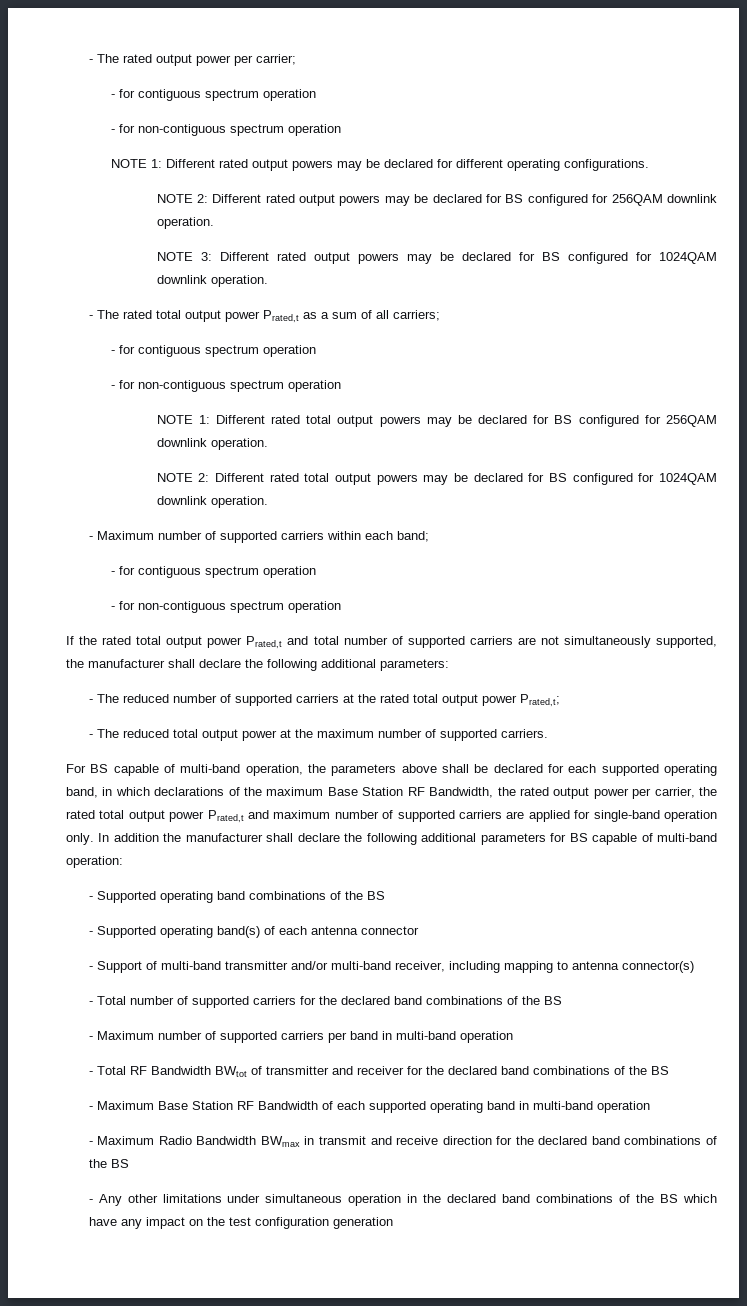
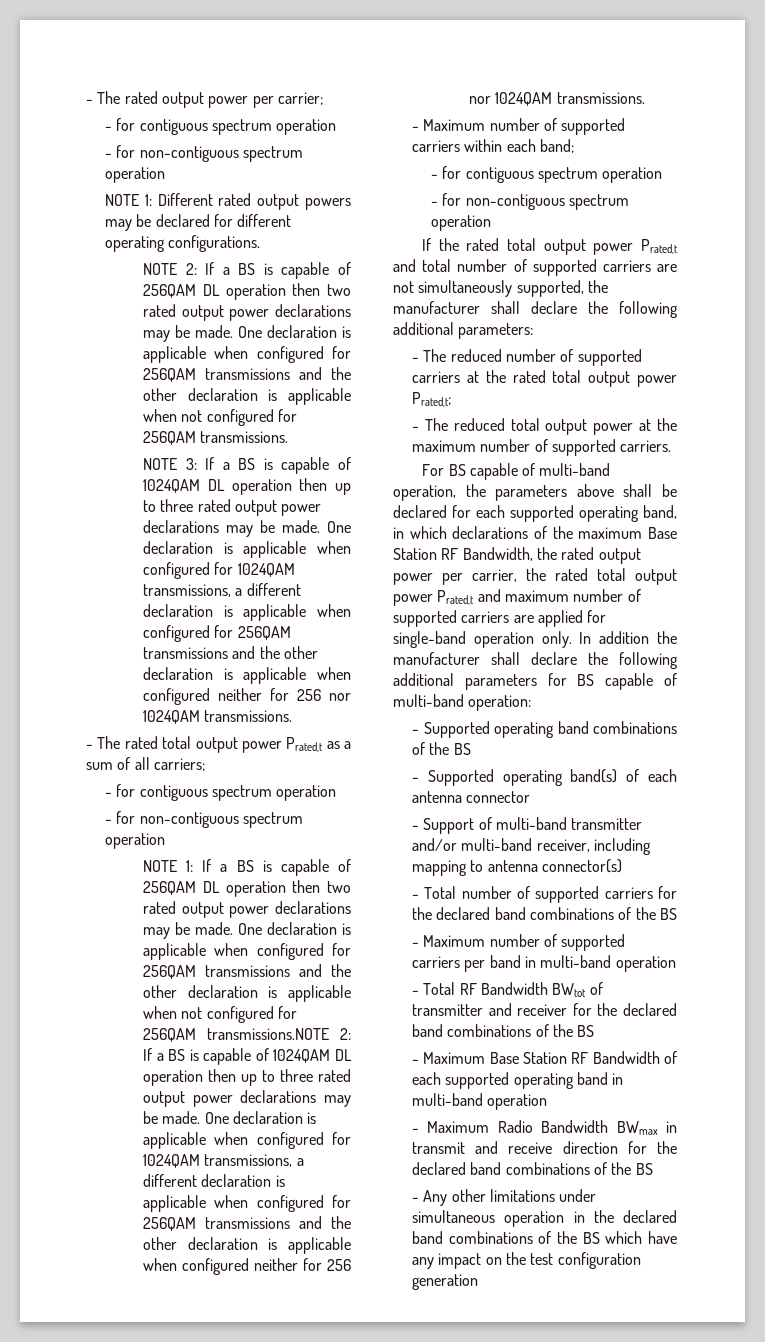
- NOTE 2: Different rated output powers may be declared for BS configured for 256QAM downlink operation.
- NOTE 3: Different rated output powers may be declared for BS configured for 1024QAM downlink operation.
+ NOTE 2: If a BS is capable of 256QAM DL operation then two rated output power declarations may be made. One declaration is applicable when configured for 256QAM transmissions and the other declaration is applicable when not configured for 256QAM transmissions.
+ NOTE 3: If a BS is capable of 1024QAM DL operation then up to three rated output power declarations may be made. One declaration is applicable when configured for 1024QAM transmissions, a different declaration is applicable when configured for 256QAM transmissions and the other declaration is applicable when configured neither for 256 nor 1024QAM transmissions.
- NOTE 1: Different rated total output powers may be declared for BS configured for 256QAM downlink operation.
- NOTE 2: Different rated total output powers may be declared for BS configured for 1024QAM downlink operation.
+ NOTE 1: If a BS is capable of 256QAM DL operation then two rated output power declarations may be made. One declaration is applicable when configured for 256QAM transmissions and the other declaration is applicable when not configured for 256QAM transmissions.NOTE 2: If a BS is capable of 1024QAM DL operation then up to three rated output power declarations may be made. One declaration is applicable when configured for 1024QAM transmissions, a different declaration is applicable when configured for 256QAM transmissions and the other declaration is applicable when configured neither for 256 nor 1024QAM transmissions.

